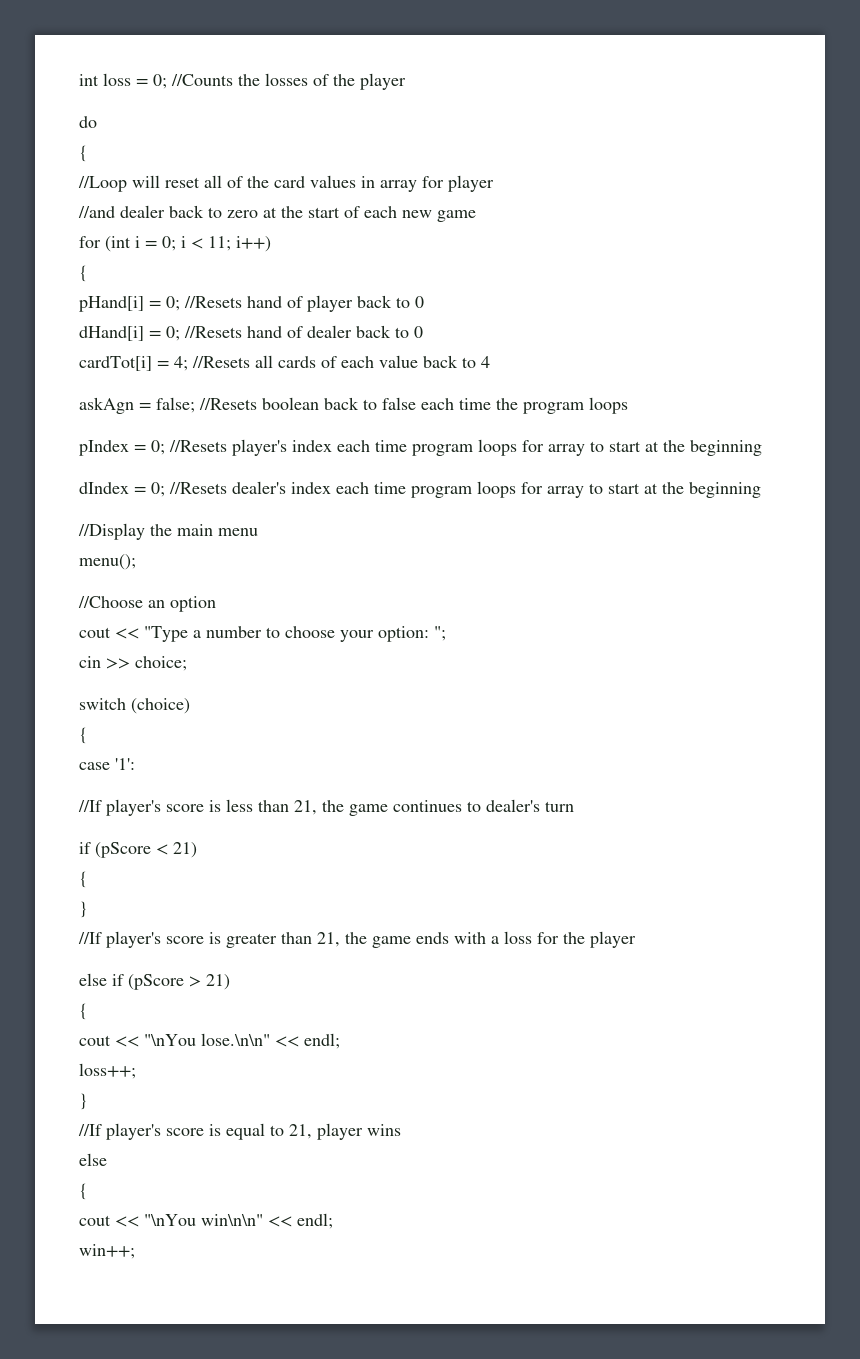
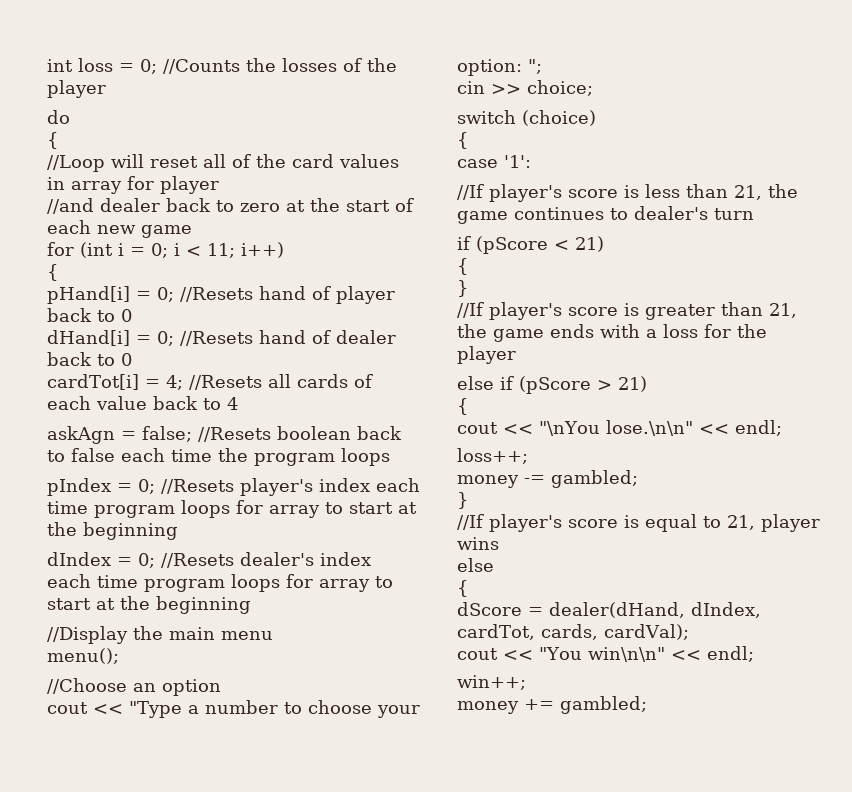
+ money -= gambled;
- cout << "\nYou win\n\n" << endl;
+ dScore = dealer(dHand, dIndex, cardTot, cards, cardVal);
+ cout << "You win\n\n" << endl;
+ money += gambled;

